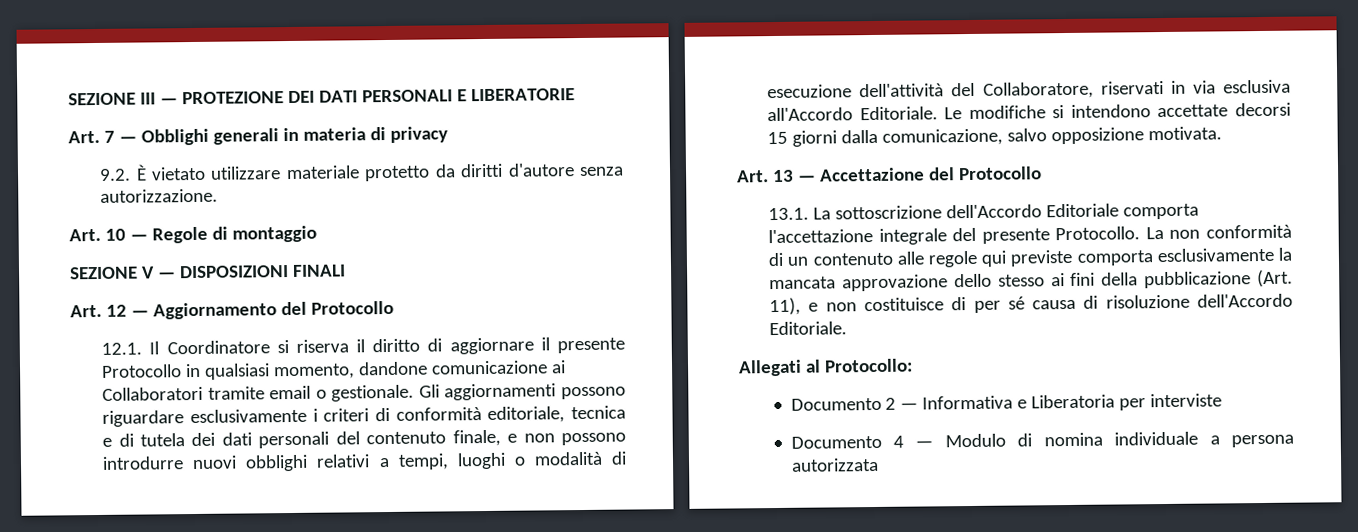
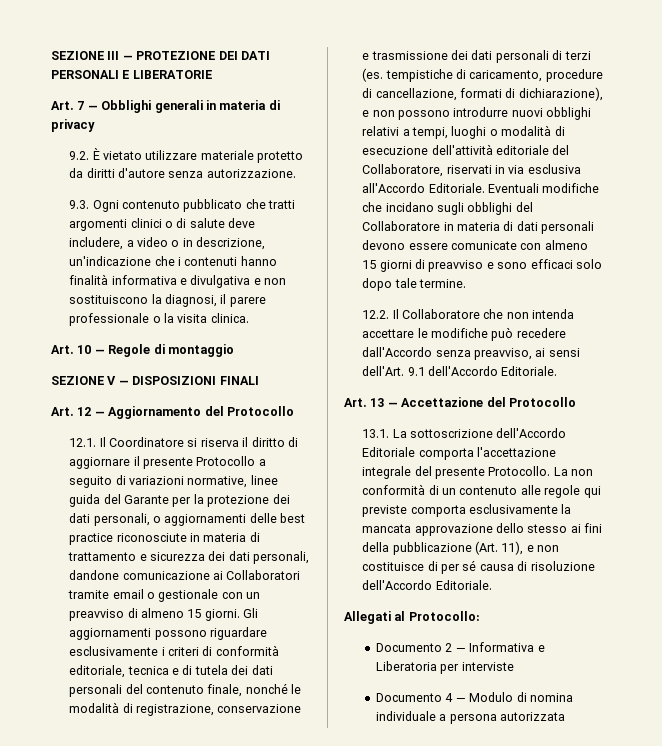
+ 9.3. Ogni contenuto pubblicato che tratti argomenti clinici o di salute deve includere, a video o in descrizione, un'indicazione che i contenuti hanno finalità informativa e divulgativa e non sostituiscono la diagnosi, il parere professionale o la visita clinica.
- 12.1. Il Coordinatore si riserva il diritto di aggiornare il presente Protocollo in qualsiasi momento, dandone comunicazione ai Collaboratori tramite email o gestionale.
+ 12.1. Il Coordinatore si riserva il diritto di aggiornare il presente Protocollo a seguito di variazioni normative, linee guida del Garante per la protezione dei dati personali, o aggiornamenti delle best practice riconosciute in materia di trattamento e sicurezza dei dati personali, dandone comunicazione ai Collaboratori tramite email o gestionale con un preavviso di almeno 15 giorni.
- Gli aggiornamenti possono riguardare esclusivamente i criteri di conformità editoriale, tecnica e di tutela dei dati personali del contenuto finale, e non possono introdurre nuovi obblighi relativi a tempi, luoghi o modalità di esecuzione dell'attività del Collaboratore, riservati in via esclusiva all'Accordo Editoriale.
+ Gli aggiornamenti possono riguardare esclusivamente i criteri di conformità editoriale, tecnica e di tutela dei dati personali del contenuto finale, nonché le modalità di registrazione, conservazione e trasmissione dei dati personali di terzi (es. tempistiche di caricamento, procedure di cancellazione, formati di dichiarazione), e non possono introdurre nuovi obblighi relativi a tempi, luoghi o modalità di esecuzione dell'attività editoriale del Collaboratore, riservati in via esclusiva all'Accordo Editoriale.
- Le modifiche si intendono accettate decorsi 15 giorni dalla comunicazione, salvo opposizione motivata.
+ Eventuali modifiche che incidano sugli obblighi del Collaboratore in materia di dati personali devono essere comunicate con almeno 15 giorni di preavviso e sono efficaci solo dopo tale termine.
+ 12.2. Il Collaboratore che non intenda accettare le modifiche può recedere dall'Accordo senza preavviso, ai sensi dell'Art. 9.1 dell'Accordo Editoriale.

